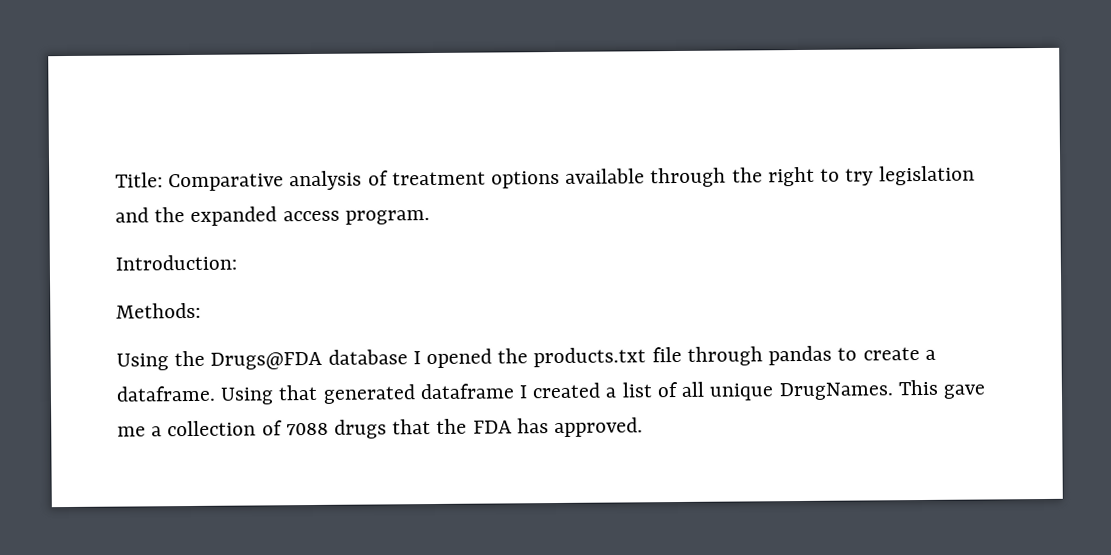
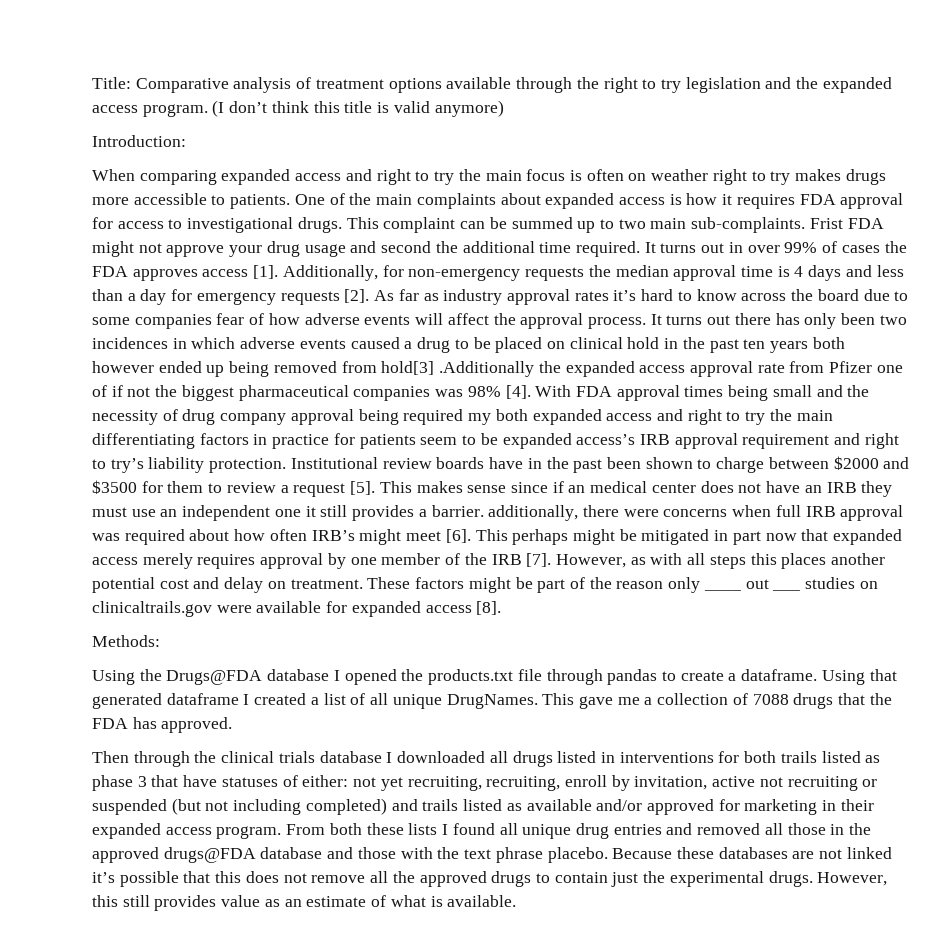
- Title: Comparative analysis of treatment options available through the right to try legislation and the expanded access program.
+ Title: Comparative analysis of treatment options available through the right to try legislation and the expanded access program. (I don’t think this title is valid anymore)
  Introduction:
+ When comparing expanded access and right to try the main focus is often on weather right to try makes drugs more accessible to patients. One of the main complaints about expanded access is how it requires FDA approval for access to investigational drugs. This complaint can be summed up to two main sub-complaints. Frist FDA might not approve your drug usage and second the additional time required. It turns out in over 99% of cases the FDA approves access [1]. Additionally, for non-emergency requests the median approval time is 4 days and less than a day for emergency requests [2]. As far as industry approval rates it’s hard to know across the board due to some companies fear of how adverse events will affect the approval process. It turns out there has only been two incidences in which adverse events caused a drug to be placed on clinical hold in the past ten years both however ended up being removed from hold[3] .Additionally the expanded access approval rate from Pfizer one of if not the biggest pharmaceutical companies was 98% [4]. With FDA approval times being small and the necessity of drug company approval being required my both expanded access and right to try the main differentiating factors in practice for patients seem to be expanded access’s IRB approval requirement and right to try’s liability protection. Institutional review boards have in the past been shown to charge between $2000 and $3500 for them to review a request [5]. This makes sense since if an medical center does not have an IRB they must use an independent one it still provides a barrier. additionally, there were concerns when full IRB approval was required about how often IRB’s might meet [6]. This perhaps might be mitigated in part now that expanded access merely requires approval by one member of the IRB [7]. However, as with all steps this places another potential cost and delay on treatment. These factors might be part of the reason only ____ out ___ studies on clinicaltrails.gov were available for expanded access [8].
+ Then through the clinical trials database I downloaded all drugs listed in interventions for both trails listed as phase 3 that have statuses of either: not yet recruiting, recruiting, enroll by invitation, active not recruiting or suspended (but not including completed) and trails listed as available and/or approved for marketing in their expanded access program. From both these lists I found all unique drug entries and removed all those in the approved drugs@FDA database and those with the text phrase placebo. Because these databases are not linked it’s possible that this does not remove all the approved drugs to contain just the experimental drugs. However, this still provides value as an estimate of what is available.

